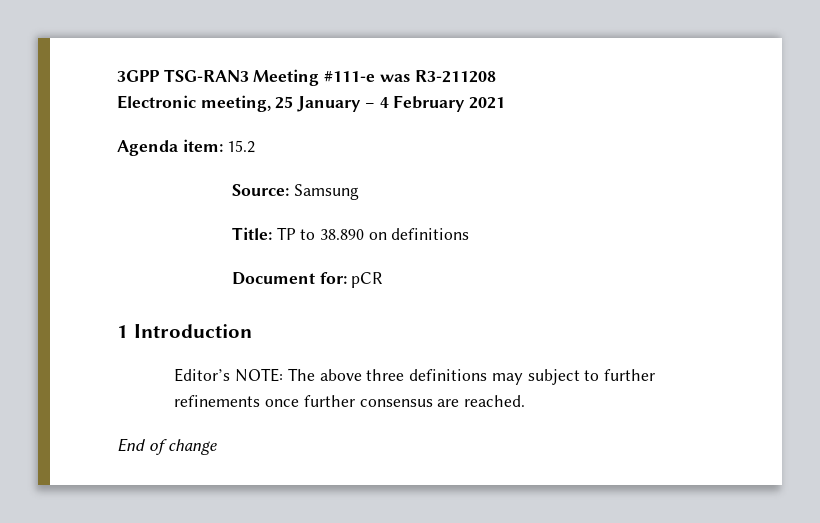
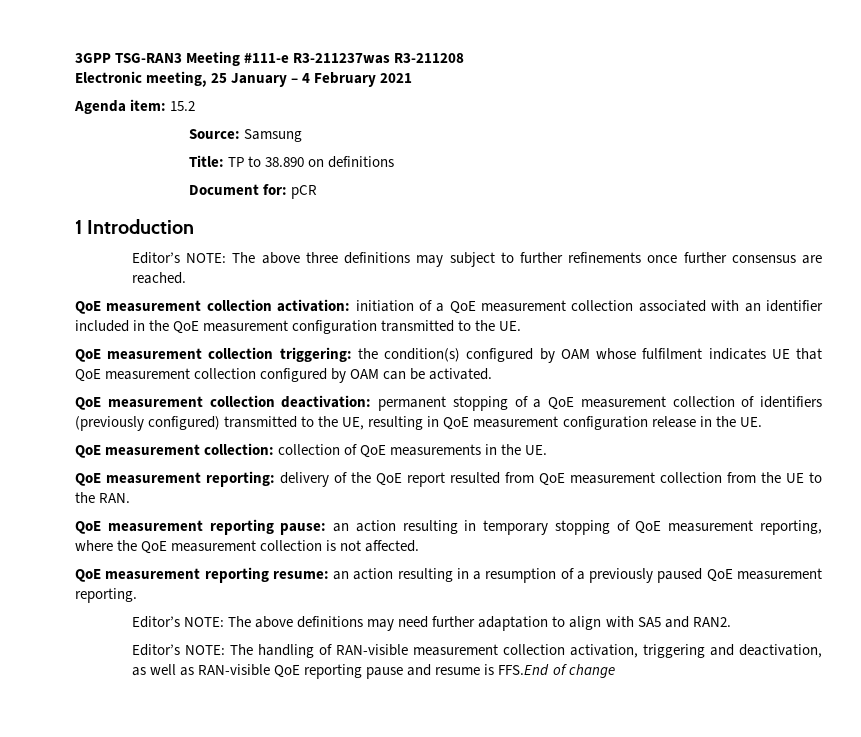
- 3GPP TSG-RAN3 Meeting #111-e was R3-211208
+ 3GPP TSG-RAN3 Meeting #111-e R3-211237was R3-211208
- End of change
+ QoE measurement collection activation: initiation of a QoE measurement collection associated with an identifier included in the QoE measurement configuration transmitted to the UE.
+ QoE measurement collection triggering: the condition(s) configured by OAM whose fulfilment indicates UE that QoE measurement collection configured by OAM can be activated.
+ QoE measurement collection deactivation: permanent stopping of a QoE measurement collection of identifiers (previously configured) transmitted to the UE, resulting in QoE measurement configuration release in the UE.
+ QoE measurement collection: collection of QoE measurements in the UE.
+ QoE measurement reporting: delivery of the QoE report resulted from QoE measurement collection from the UE to the RAN.
+ QoE measurement reporting pause: an action resulting in temporary stopping of QoE measurement reporting, where the QoE measurement collection is not affected.
+ QoE measurement reporting resume: an action resulting in a resumption of a previously paused QoE measurement reporting.
+ Editor’s NOTE: The above definitions may need further adaptation to align with SA5 and RAN2.
+ Editor’s NOTE: The handling of RAN-visible measurement collection activation, triggering and deactivation, as well as RAN-visible QoE reporting pause and resume is FFS.End of change

